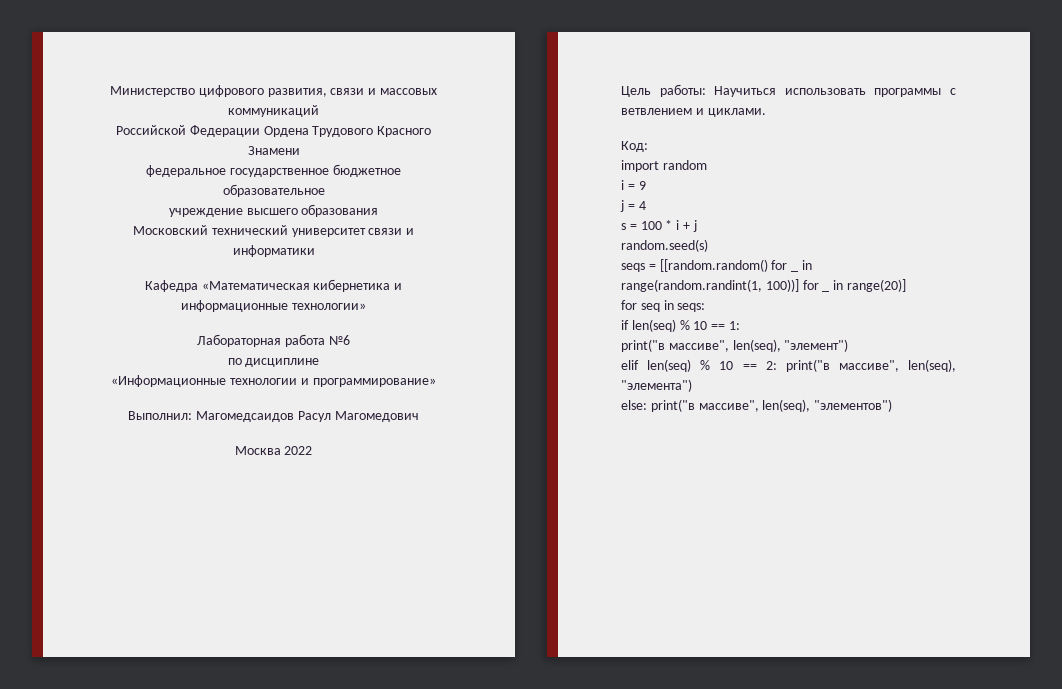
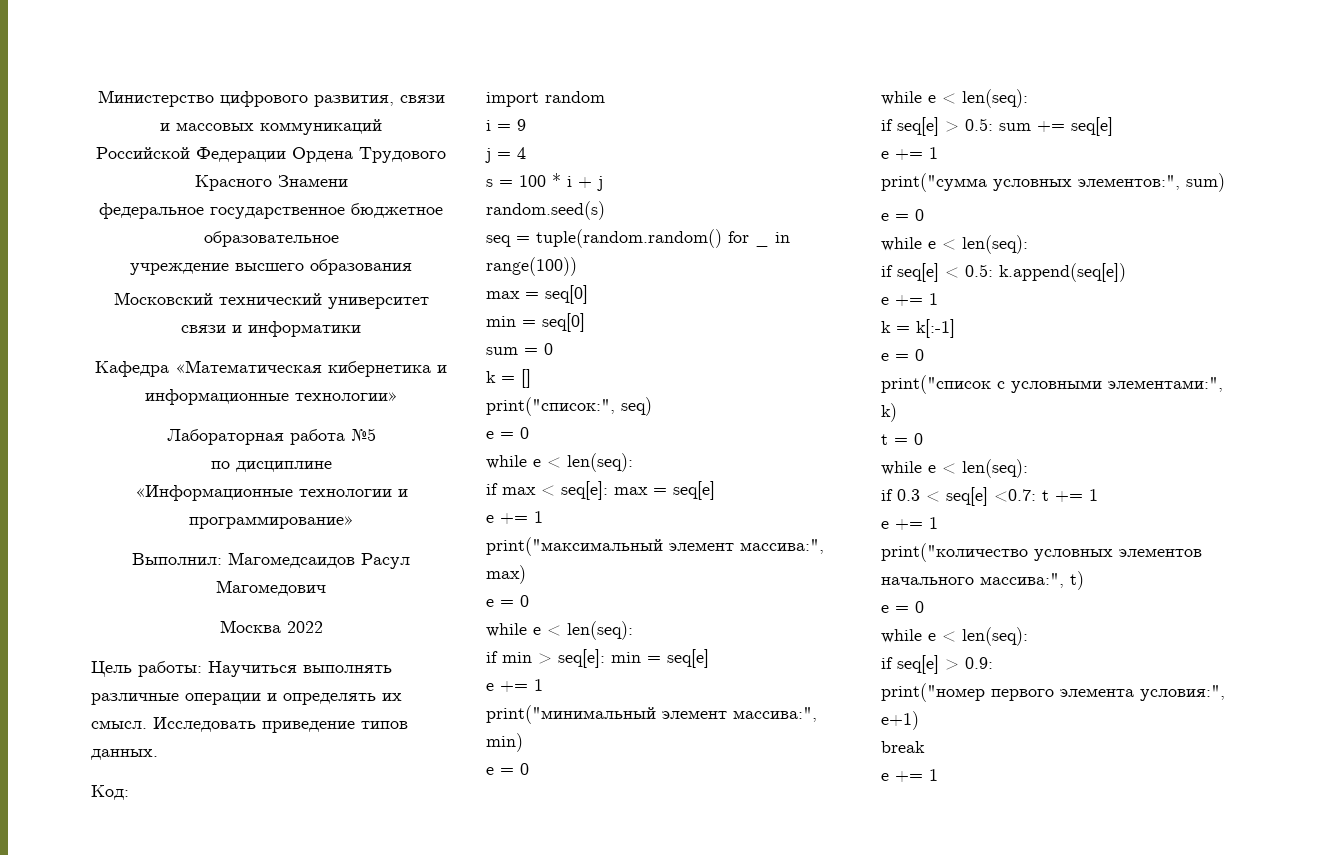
- Лабораторная работа №6
+ Лабораторная работа №5
- Цель работы: Научиться использовать программы с ветвлением и циклами.
+ Цель работы: Научиться выполнять различные операции и определять их смысл. Исследовать приведение типов данных.
- seqs = [[random.random() for _ in range(random.randint(1, 100))] for _ in range(20)]
- for seq in seqs:
- if len(seq) % 10 == 1:
- print("в массиве", len(seq), "элемент")
- elif len(seq) % 10 == 2: print("в массиве", len(seq), "элемента")
- else: print("в массиве", len(seq), "элементов")
+ seq = tuple(random.random() for _ in range(100))
+ max = seq[0]
+ min = seq[0]
+ sum = 0
+ k = []
+ print("список:", seq)
+ e = 0
+ while e < len(seq):
+ if max < seq[e]: max = seq[e]
+ e += 1
+ print("максимальный элемент массива:", max)
+ e = 0
+ while e < len(seq):
+ if min > seq[e]: min = seq[e]
+ e += 1
+ print("минимальный элемент массива:", min)
+ e = 0
+ while e < len(seq):
+ if seq[e] > 0.5: sum += seq[e]
+ e += 1
+ print("сумма условных элементов:", sum)
+ e = 0
+ while e < len(seq):
+ if seq[e] < 0.5: k.append(seq[e])
+ e += 1
+ k = k[:-1]
+ e = 0
+ print("список с условными элементами:", k)
+ t = 0
+ while e < len(seq):
+ if 0.3 < seq[e] <0.7: t += 1
+ e += 1
+ print("количество условных элементов начального массива:", t)
+ e = 0
+ while e < len(seq):
+ if seq[e] > 0.9:
+ print("номер первого элемента условия:", e+1)
+ break
+ e += 1

